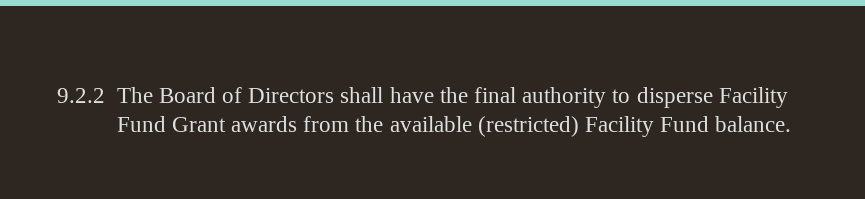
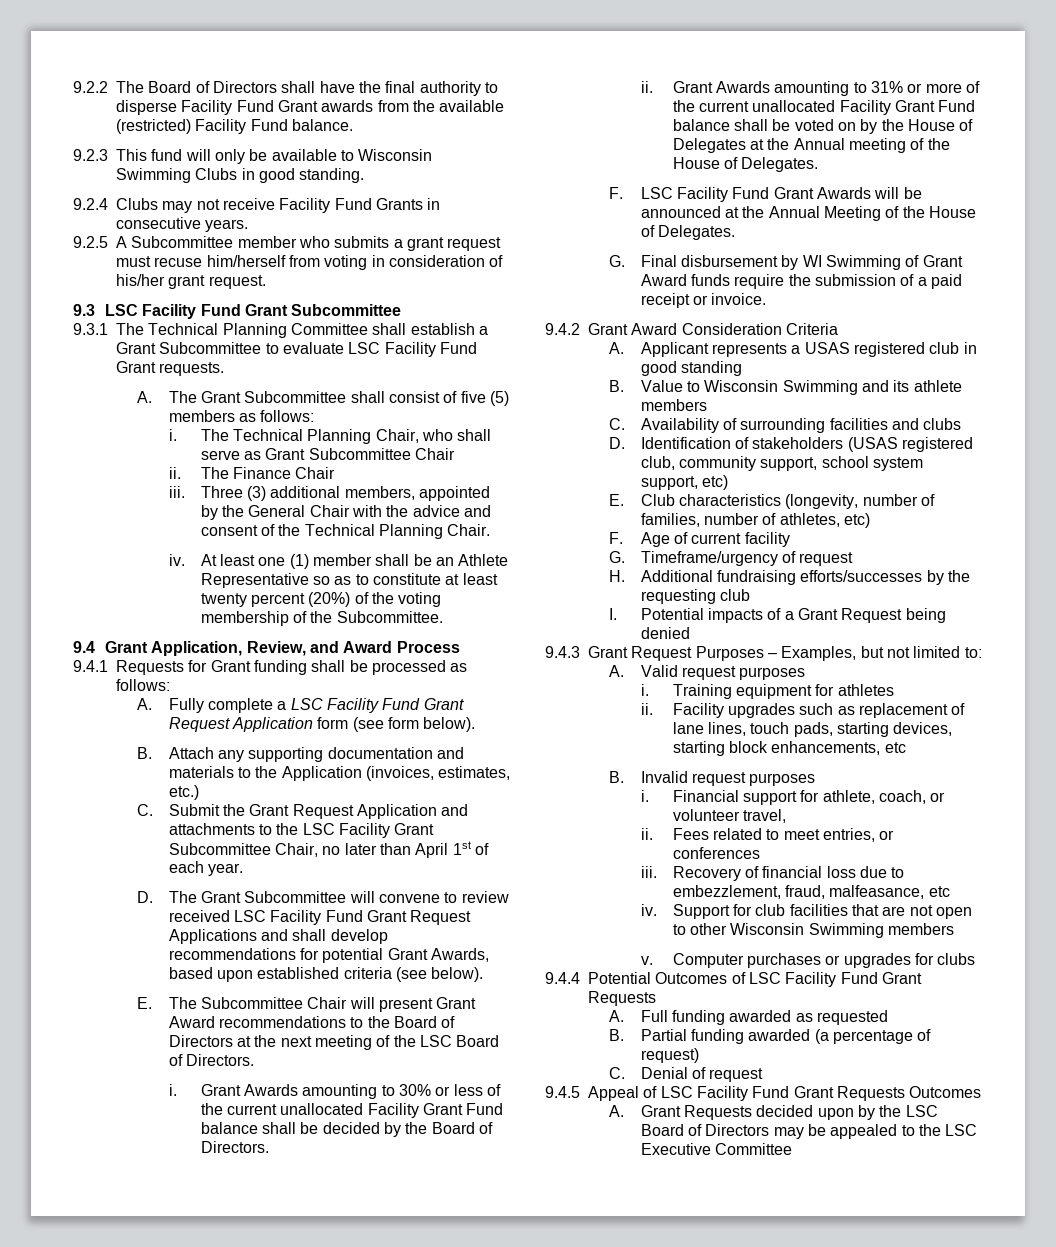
+ 9.2.3 This fund will only be available to Wisconsin Swimming Clubs in good standing.
+ 9.2.4 Clubs may not receive Facility Fund Grants in consecutive years.
+ 9.2.5 A Subcommittee member who submits a grant request must recuse him/herself from voting in consideration of his/her grant request.
+ 9.3 LSC Facility Fund Grant Subcommittee
+ 9.3.1 The Technical Planning Committee shall establish a Grant Subcommittee to evaluate LSC Facility Fund Grant requests.
+ A. The Grant Subcommittee shall consist of five (5) members as follows:
+ i. The Technical Planning Chair, who shall serve as Grant Subcommittee Chair
+ ii. The Finance Chair
+ iii. Three (3) additional members, appointed by the General Chair with the advice and consent of the Technical Planning Chair.
+ iv. At least one (1) member shall be an Athlete Representative so as to constitute at least twenty percent (20%) of the voting membership of the Subcommittee.
+ 9.4 Grant Application, Review, and Award Process
+ 9.4.1 Requests for Grant funding shall be processed as follows:
+ A. Fully complete a LSC Facility Fund Grant Request Application form (see form below).
+ B. Attach any supporting documentation and materials to the Application (invoices, estimates, etc.)
+ C. Submit the Grant Request Application and attachments to the LSC Facility Grant Subcommittee Chair, no later than April 1st of each year.
+ D. The Grant Subcommittee will convene to review received LSC Facility Fund Grant Request Applications and shall develop recommendations for potential Grant Awards, based upon established criteria (see below).
+ E. The Subcommittee Chair will present Grant Award recommendations to the Board of Directors at the next meeting of the LSC Board of Directors.
+ i. Grant Awards amounting to 30% or less of the current unallocated Facility Grant Fund balance shall be decided by the Board of Directors.
+ ii. Grant Awards amounting to 31% or more of the current unallocated Facility Grant Fund balance shall be voted on by the House of Delegates at the Annual meeting of the House of Delegates.
+ F. LSC Facility Fund Grant Awards will be announced at the Annual Meeting of the House of Delegates.
+ G. Final disbursement by WI Swimming of Grant Award funds require the submission of a paid receipt or invoice.
+ 9.4.2 Grant Award Consideration Criteria
+ A. Applicant represents a USAS registered club in good standing
+ B. Value to Wisconsin Swimming and its athlete members
+ C. Availability of surrounding facilities and clubs
+ D. Identification of stakeholders (USAS registered club, community support, school system support, etc)
+ E. Club characteristics (longevity, number of families, number of athletes, etc)
+ F. Age of current facility
+ G. Timeframe/urgency of request
+ H. Additional fundraising efforts/successes by the requesting club
+ I. Potential impacts of a Grant Request being denied
+ 9.4.3 Grant Request Purposes – Examples, but not limited to:
+ A. Valid request purposes
+ i. Training equipment for athletes
+ ii. Facility upgrades such as replacement of lane lines, touch pads, starting devices, starting block enhancements, etc
+ B. Invalid request purposes
+ i. Financial support for athlete, coach, or volunteer travel,
+ ii. Fees related to meet entries, or conferences
+ iii. Recovery of financial loss due to embezzlement, fraud, malfeasance, etc
+ iv. Support for club facilities that are not open to other Wisconsin Swimming members
+ v. Computer purchases or upgrades for clubs
+ 9.4.4 Potential Outcomes of LSC Facility Fund Grant Requests
+ A. Full funding awarded as requested
+ B. Partial funding awarded (a percentage of request)
+ C. Denial of request
+ 9.4.5 Appeal of LSC Facility Fund Grant Requests Outcomes
+ A. Grant Requests decided upon by the LSC Board of Directors may be appealed to the LSC Executive Committee

